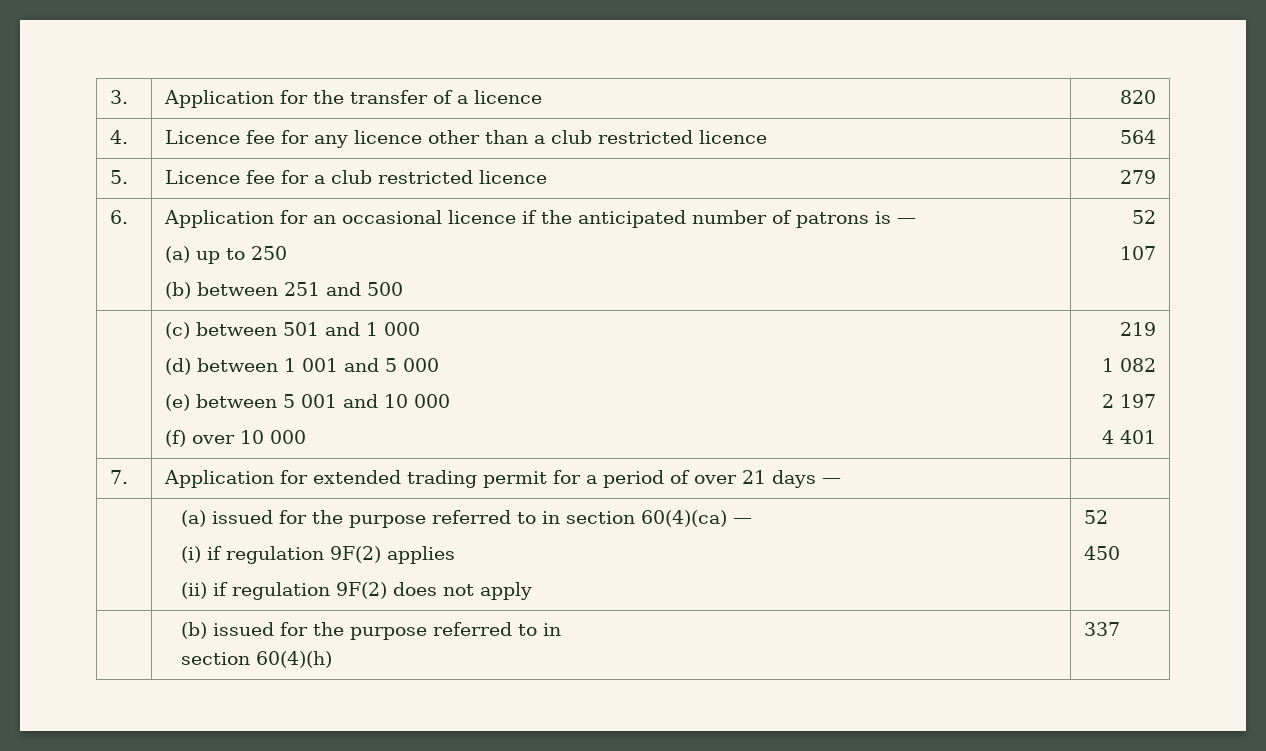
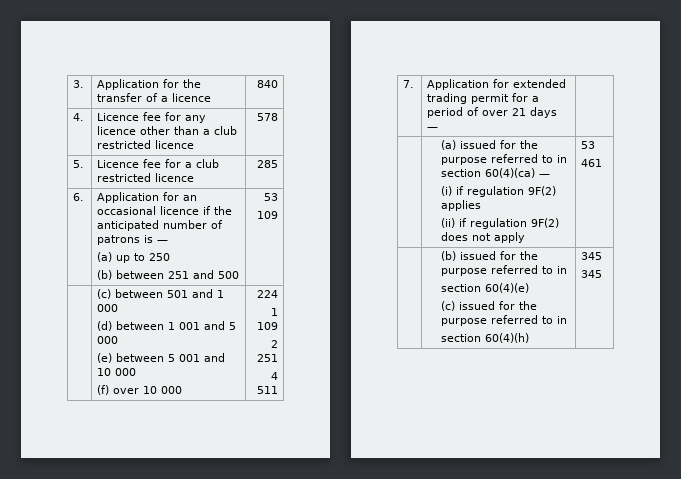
- 3. | Application for the transfer of a licence | 820
+ 3. | Application for the transfer of a licence | 840
- 4. | Licence fee for any licence other than a club restricted licence | 564
+ 4. | Licence fee for any licence other than a club restricted licence | 578
- 5. | Licence fee for a club restricted licence | 279
+ 5. | Licence fee for a club restricted licence | 285
  6. | Application for an occasional licence if the anticipated number of patrons is —
  (a) up to 250
- (b) between 251 and 500 | 52
- 107
+ (b) between 251 and 500 | 53
+ 109
  | (c) between 501 and 1 000
  (d) between 1 001 and 5 000
  (e) between 5 001 and 10 000
- (f) over 10 000 | 219
- 1 082
- 2 197
- 4 401
+ (f) over 10 000 | 224
+ 1 109
+ 2 251
+ 4 511
  | (a) issued for the purpose referred to in section 60(4)(ca) —
  (i) if regulation 9F(2) applies
- (ii) if regulation 9F(2) does not apply | 52
- 450
+ (ii) if regulation 9F(2) does not apply | 53
+ 461
  | (b) issued for the purpose referred to in
- section 60(4)(h) | 337
+ section 60(4)(e)
+ (c) issued for the purpose referred to in
+ section 60(4)(h) | 345
+ 345

